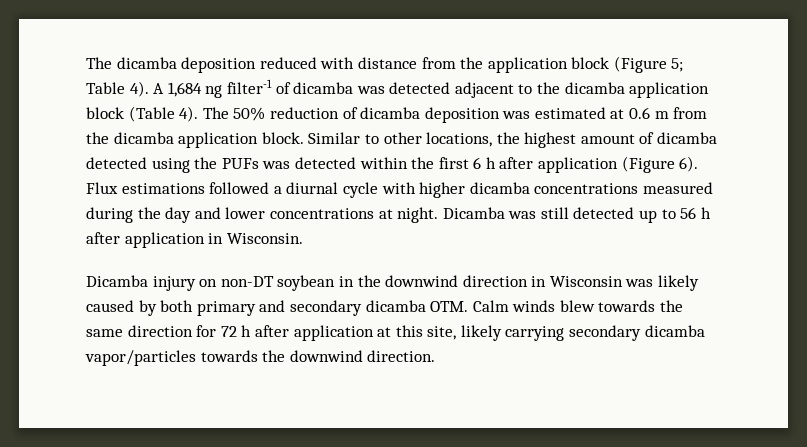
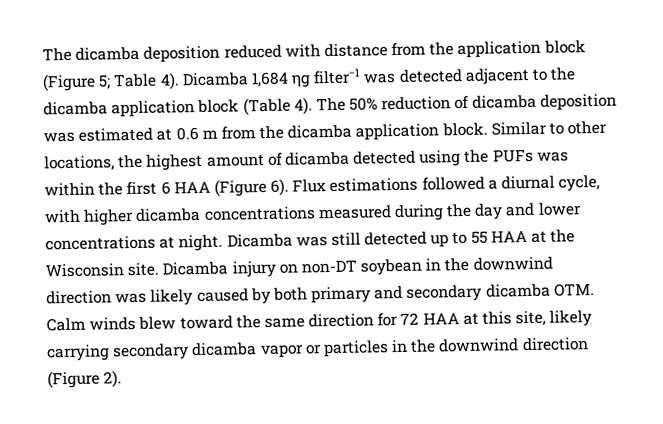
- A 1,684 ng filter-1 of dicamba was detected adjacent to the dicamba application block (Table 4).
+ Dicamba 1,684 ηg filter−1 was detected adjacent to the dicamba application block (Table 4).
- Similar to other locations, the highest amount of dicamba detected using the PUFs was detected within the first 6 h after application (Figure 6).
+ Similar to other locations, the highest amount of dicamba detected using the PUFs was within the first 6 HAA (Figure 6).
- Flux estimations followed a diurnal cycle with higher dicamba concentrations measured during the day and lower concentrations at night.
+ Flux estimations followed a diurnal cycle, with higher dicamba concentrations measured during the day and lower concentrations at night.
- Dicamba was still detected up to 56 h after application in Wisconsin.
- Dicamba injury on non-DT soybean in the downwind direction in Wisconsin was likely caused by both primary and secondary dicamba OTM. Calm winds blew towards the same direction for 72 h after application at this site, likely carrying secondary dicamba vapor/particles towards the downwind direction.
+ Dicamba was still detected up to 55 HAA at the Wisconsin site. Dicamba injury on non-DT soybean in the downwind direction was likely caused by both primary and secondary dicamba OTM. Calm winds blew toward the same direction for 72 HAA at this site, likely carrying secondary dicamba vapor or particles in the downwind direction (Figure 2).

